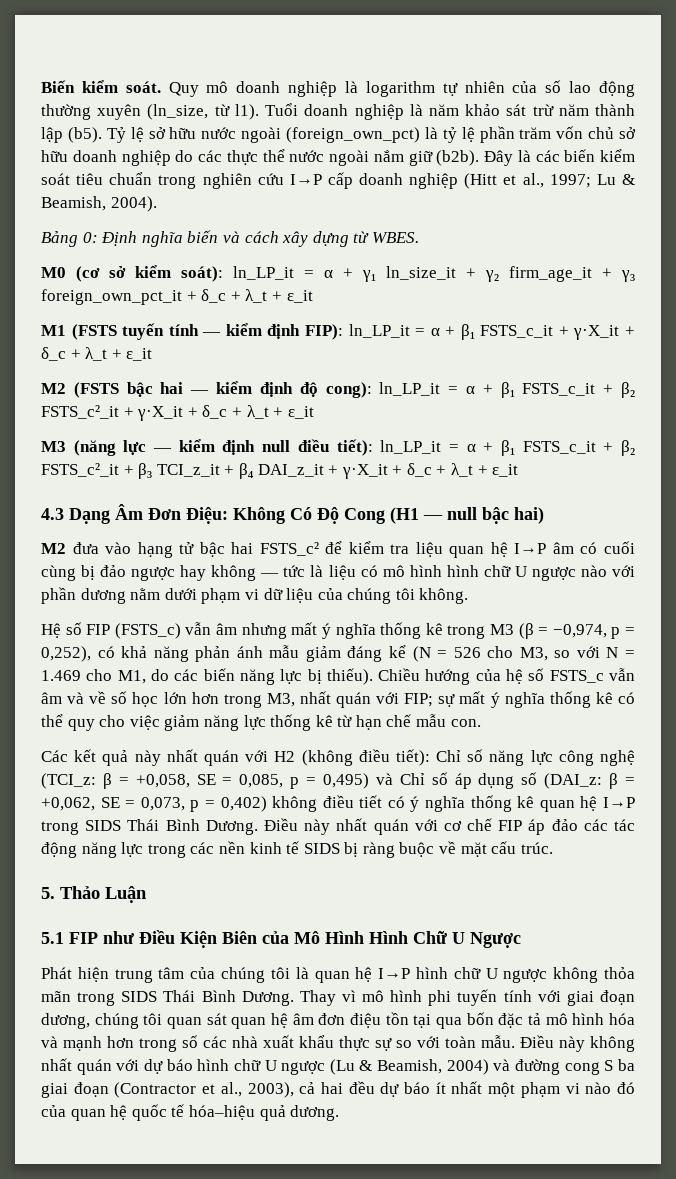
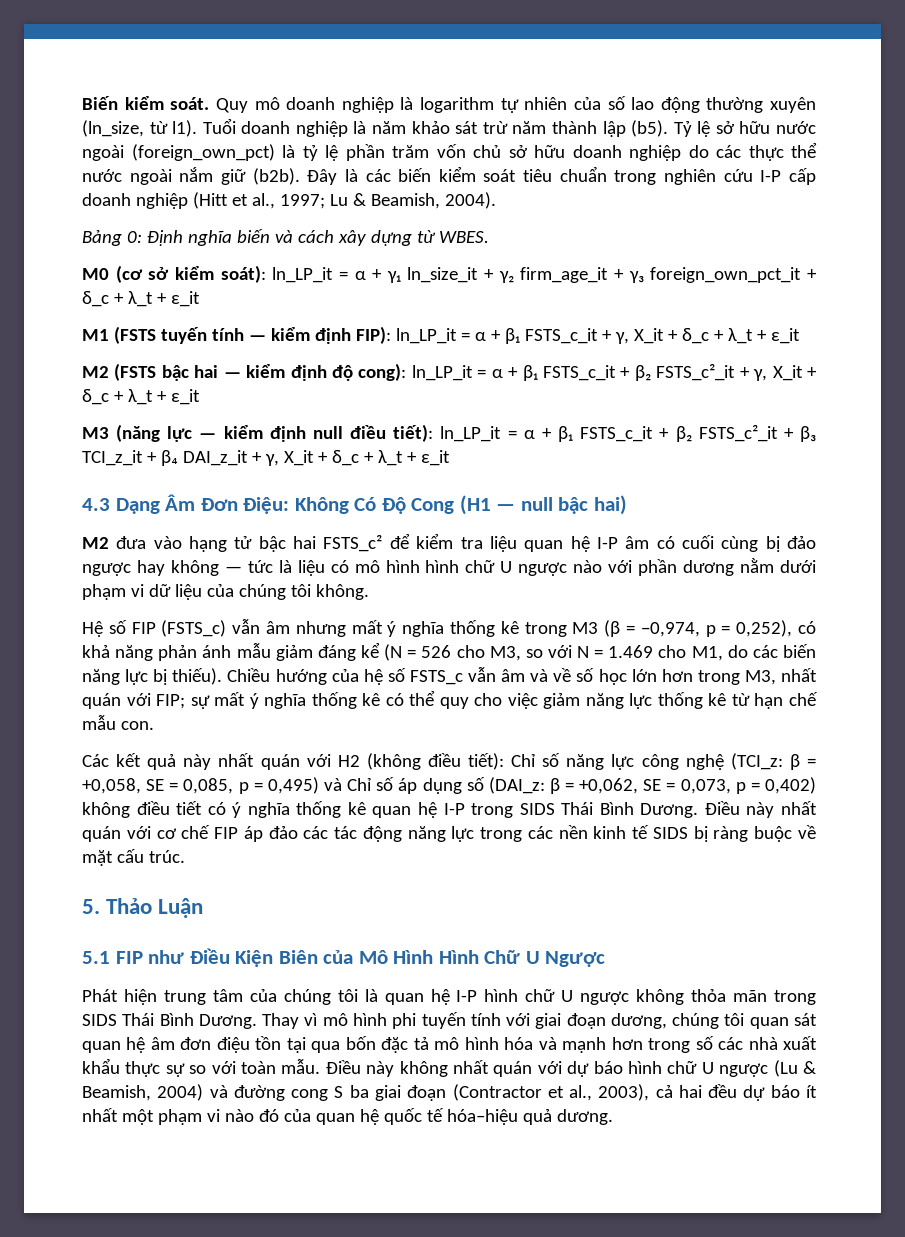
- Đây là các biến kiểm soát tiêu chuẩn trong nghiên cứu I→P cấp doanh nghiệp (Hitt et al., 1997; Lu & Beamish, 2004).
+ Đây là các biến kiểm soát tiêu chuẩn trong nghiên cứu I-P cấp doanh nghiệp (Hitt et al., 1997; Lu & Beamish, 2004).
- M1 (FSTS tuyến tính — kiểm định FIP): ln_LP_it = α + β₁ FSTS_c_it + γ·X_it + δ_c + λ_t + ε_it
+ M1 (FSTS tuyến tính — kiểm định FIP): ln_LP_it = α + β₁ FSTS_c_it + γ, X_it + δ_c + λ_t + ε_it
- M2 (FSTS bậc hai — kiểm định độ cong): ln_LP_it = α + β₁ FSTS_c_it + β₂ FSTS_c²_it + γ·X_it + δ_c + λ_t + ε_it
+ M2 (FSTS bậc hai — kiểm định độ cong): ln_LP_it = α + β₁ FSTS_c_it + β₂ FSTS_c²_it + γ, X_it + δ_c + λ_t + ε_it
- M3 (năng lực — kiểm định null điều tiết): ln_LP_it = α + β₁ FSTS_c_it + β₂ FSTS_c²_it + β₃ TCI_z_it + β₄ DAI_z_it + γ·X_it + δ_c + λ_t + ε_it
+ M3 (năng lực — kiểm định null điều tiết): ln_LP_it = α + β₁ FSTS_c_it + β₂ FSTS_c²_it + β₃ TCI_z_it + β₄ DAI_z_it + γ, X_it + δ_c + λ_t + ε_it
- M2 đưa vào hạng tử bậc hai FSTS_c² để kiểm tra liệu quan hệ I→P âm có cuối cùng bị đảo ngược hay không — tức là liệu có mô hình hình chữ U ngược nào với phần dương nằm dưới phạm vi dữ liệu của chúng tôi không.
+ M2 đưa vào hạng tử bậc hai FSTS_c² để kiểm tra liệu quan hệ I-P âm có cuối cùng bị đảo ngược hay không — tức là liệu có mô hình hình chữ U ngược nào với phần dương nằm dưới phạm vi dữ liệu của chúng tôi không.
- Các kết quả này nhất quán với H2 (không điều tiết): Chỉ số năng lực công nghệ (TCI_z: β = +0,058, SE = 0,085, p = 0,495) và Chỉ số áp dụng số (DAI_z: β = +0,062, SE = 0,073, p = 0,402) không điều tiết có ý nghĩa thống kê quan hệ I→P trong SIDS Thái Bình Dương.
+ Các kết quả này nhất quán với H2 (không điều tiết): Chỉ số năng lực công nghệ (TCI_z: β = +0,058, SE = 0,085, p = 0,495) và Chỉ số áp dụng số (DAI_z: β = +0,062, SE = 0,073, p = 0,402) không điều tiết có ý nghĩa thống kê quan hệ I-P trong SIDS Thái Bình Dương.
- Phát hiện trung tâm của chúng tôi là quan hệ I→P hình chữ U ngược không thỏa mãn trong SIDS Thái Bình Dương.
+ Phát hiện trung tâm của chúng tôi là quan hệ I-P hình chữ U ngược không thỏa mãn trong SIDS Thái Bình Dương.

